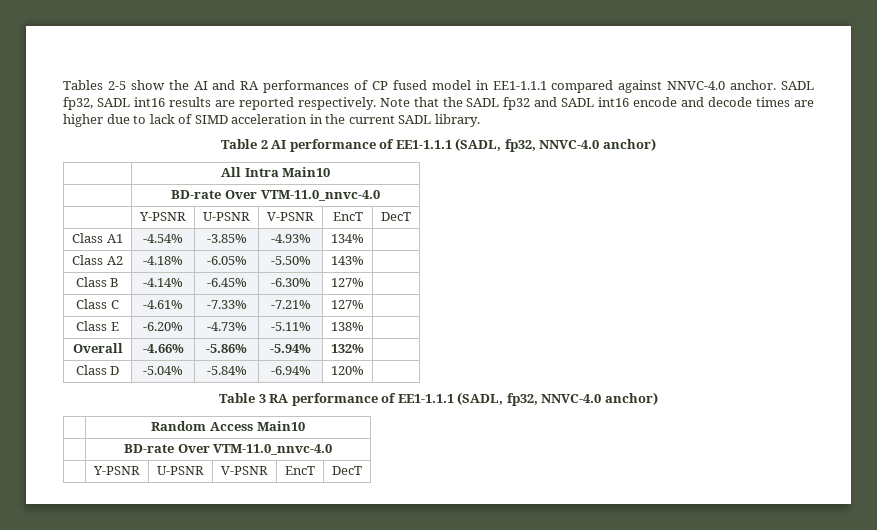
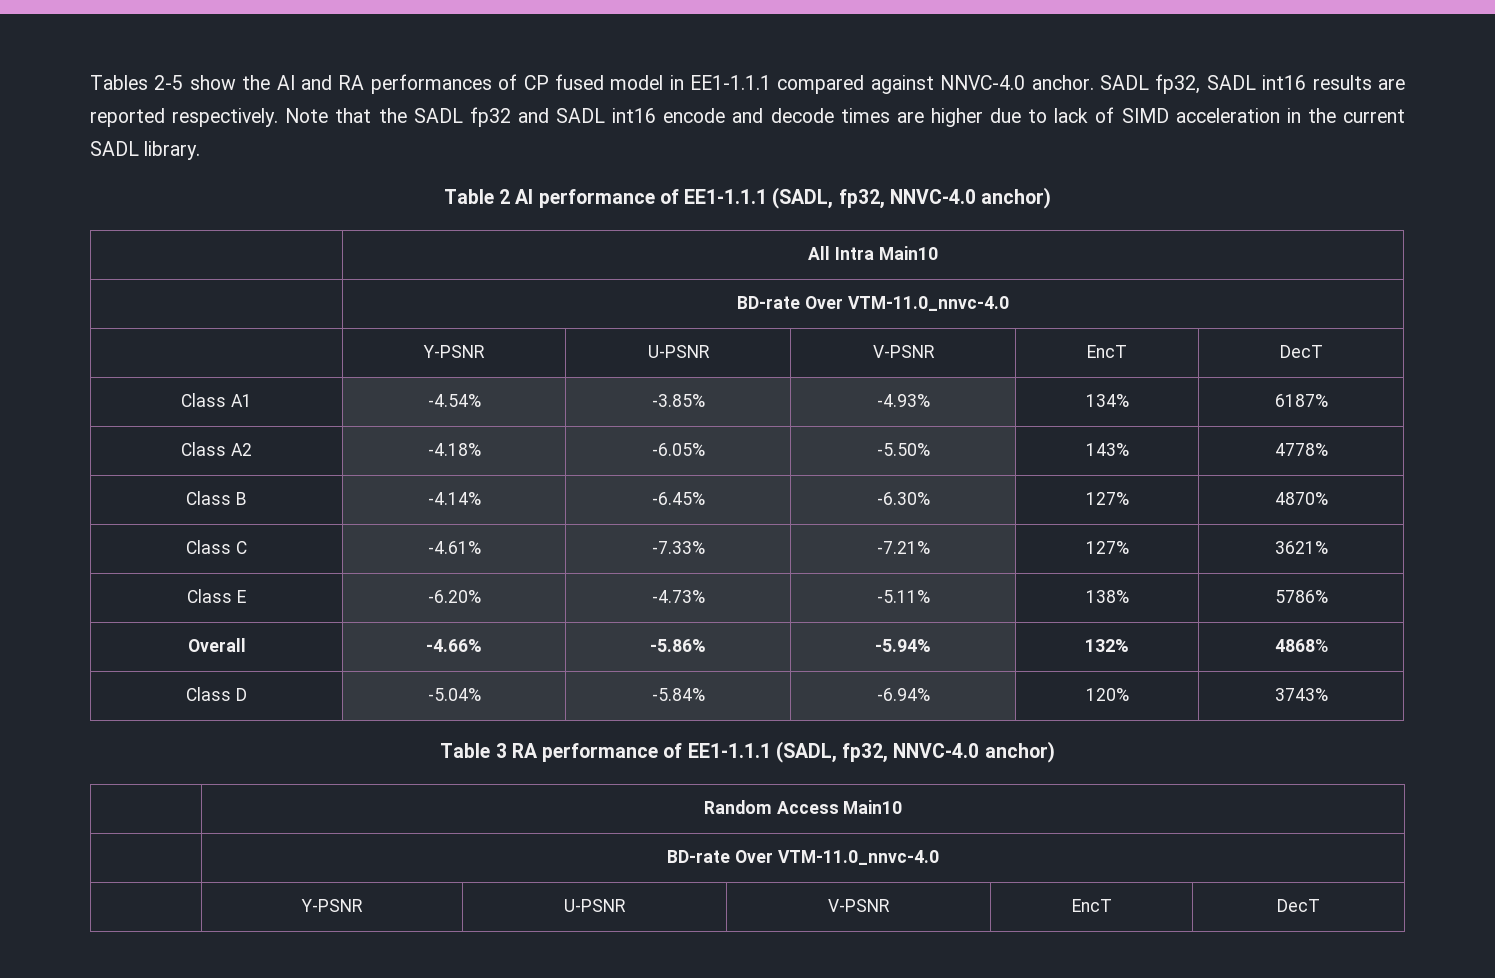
- Class A1 | -4.54% | -3.85% | -4.93% | 134% |
+ Class A1 | -4.54% | -3.85% | -4.93% | 134% | 6187%
- Class A2 | -4.18% | -6.05% | -5.50% | 143% |
+ Class A2 | -4.18% | -6.05% | -5.50% | 143% | 4778%
- Class B | -4.14% | -6.45% | -6.30% | 127% |
+ Class B | -4.14% | -6.45% | -6.30% | 127% | 4870%
- Class C | -4.61% | -7.33% | -7.21% | 127% |
+ Class C | -4.61% | -7.33% | -7.21% | 127% | 3621%
- Class E | -6.20% | -4.73% | -5.11% | 138% |
+ Class E | -6.20% | -4.73% | -5.11% | 138% | 5786%
- Overall | -4.66% | -5.86% | -5.94% | 132% |
+ Overall | -4.66% | -5.86% | -5.94% | 132% | 4868%
- Class D | -5.04% | -5.84% | -6.94% | 120% |
+ Class D | -5.04% | -5.84% | -6.94% | 120% | 3743%

